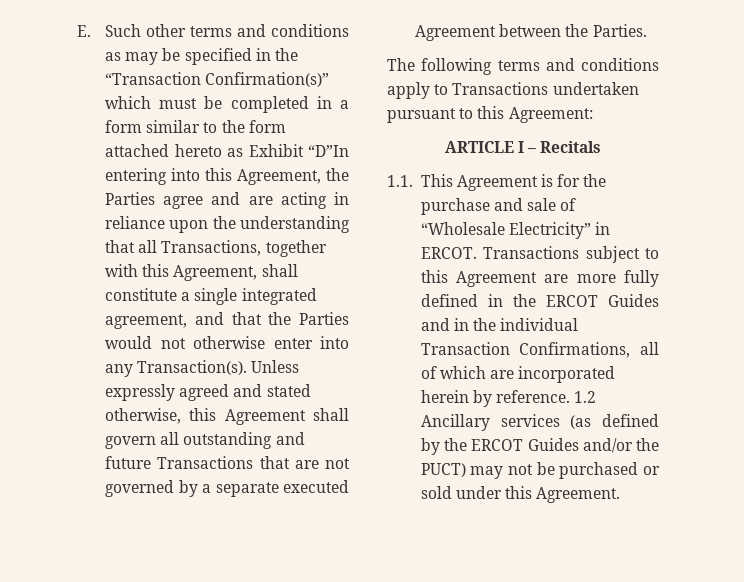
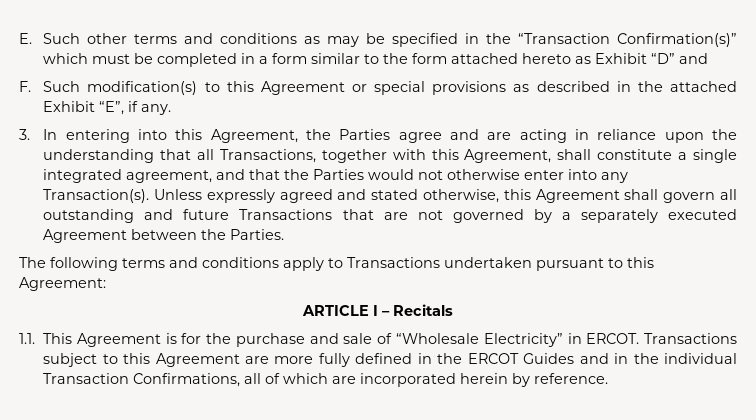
- E. Such other terms and conditions as may be specified in the “Transaction Confirmation(s)” which must be completed in a form similar to the form attached hereto as Exhibit “D”In entering into this Agreement, the Parties agree and are acting in reliance upon the understanding that all Transactions, together with this Agreement, shall constitute a single integrated agreement, and that the Parties would not otherwise enter into any Transaction(s).
+ E. Such other terms and conditions as may be specified in the “Transaction Confirmation(s)” which must be completed in a form similar to the form attached hereto as Exhibit “D” and
+ F. Such modification(s) to this Agreement or special provisions as described in the attached Exhibit “E”, if any.
+ 3. In entering into this Agreement, the Parties agree and are acting in reliance upon the understanding that all Transactions, together with this Agreement, shall constitute a single integrated agreement, and that the Parties would not otherwise enter into any Transaction(s).
- Unless expressly agreed and stated otherwise, this Agreement shall govern all outstanding and future Transactions that are not governed by a separate executed Agreement between the Parties.
+ Unless expressly agreed and stated otherwise, this Agreement shall govern all outstanding and future Transactions that are not governed by a separately executed Agreement between the Parties.
- 1.2 Ancillary services (as defined by the ERCOT Guides and/or the PUCT) may not be purchased or sold under this Agreement.

